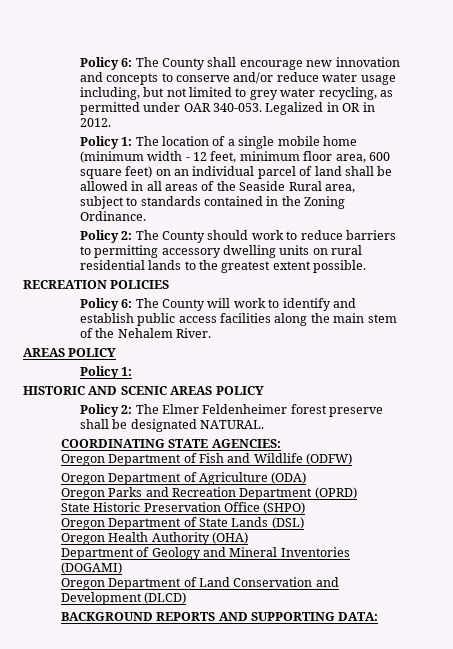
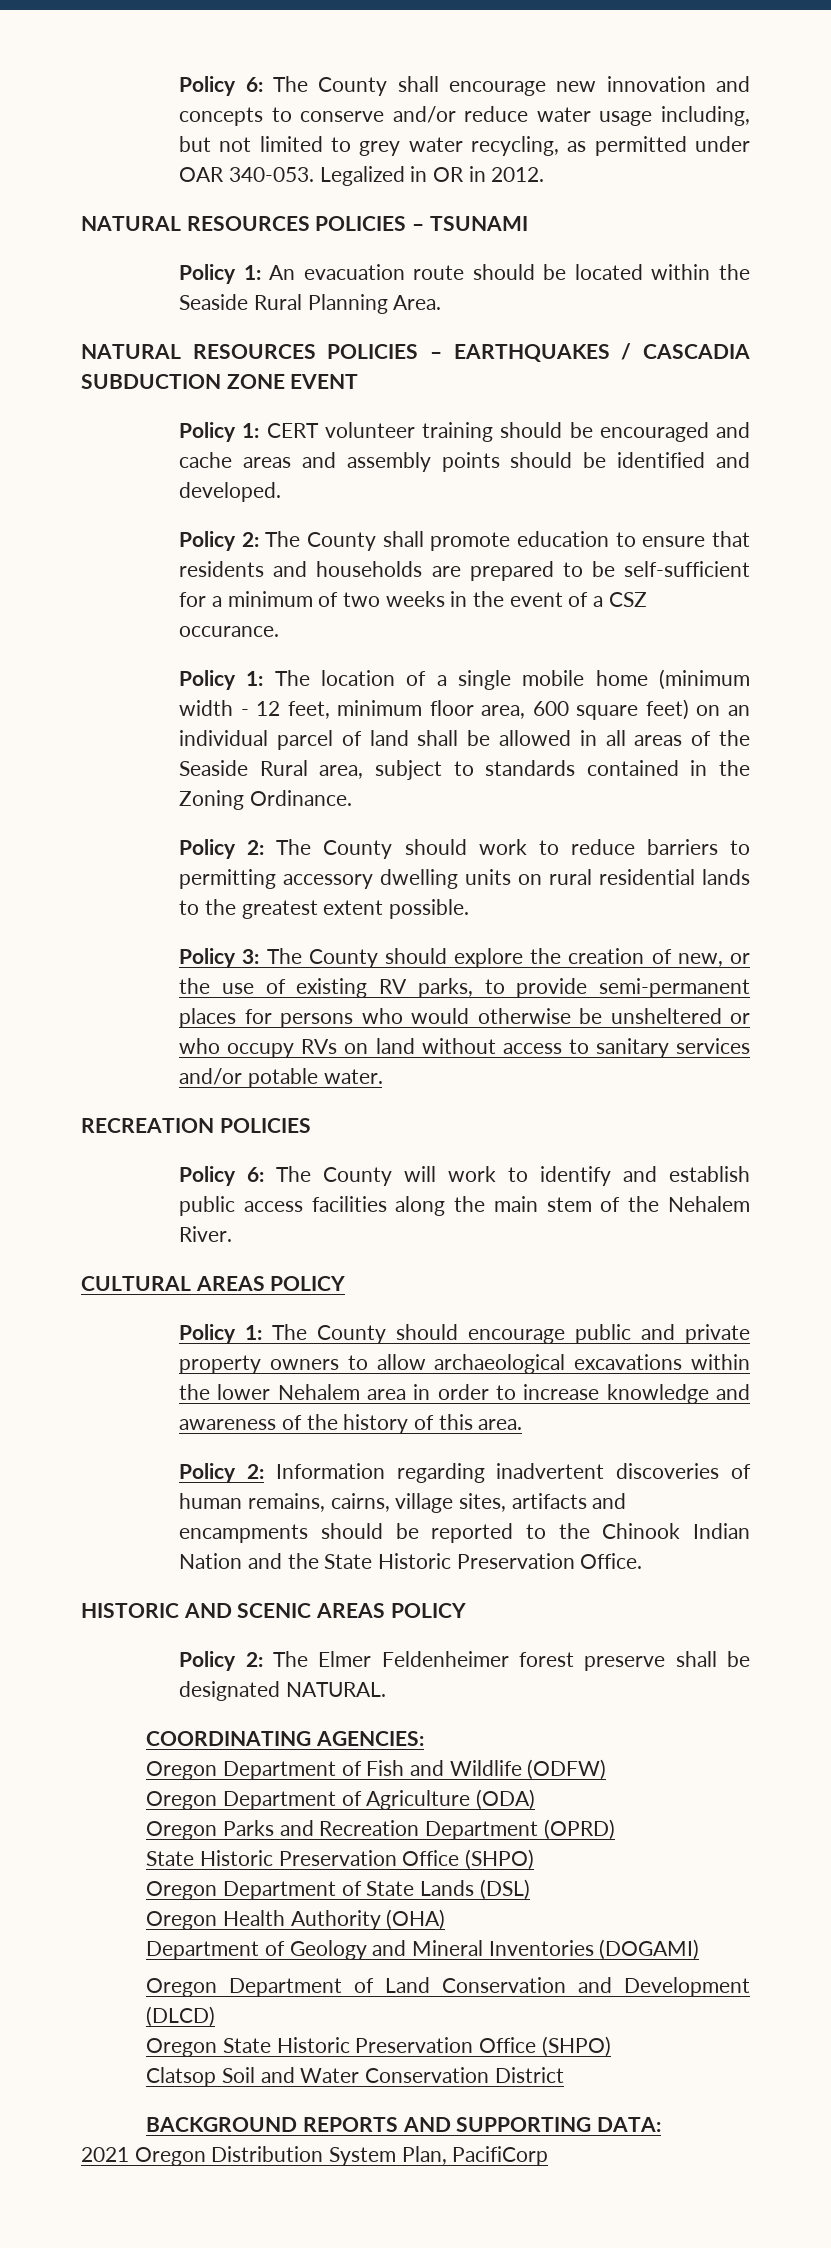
+ NATURAL RESOURCES POLICIES – TSUNAMI
+ Policy 1: An evacuation route should be located within the Seaside Rural Planning Area.
+ NATURAL RESOURCES POLICIES – EARTHQUAKES / CASCADIA SUBDUCTION ZONE EVENT
+ Policy 1: CERT volunteer training should be encouraged and cache areas and assembly points should be identified and developed.
+ Policy 2: The County shall promote education to ensure that residents and households are prepared to be self-sufficient for a minimum of two weeks in the event of a CSZ occurance.
+ Policy 3: The County should explore the creation of new, or the use of existing RV parks, to provide semi-permanent places for persons who would otherwise be unsheltered or who occupy RVs on land without access to sanitary services and/or potable water.
  Policy 6: The County will work to identify and establish public access facilities along the main stem of the Nehalem River.
- AREAS POLICY
- Policy 1:
+ CULTURAL AREAS POLICY
+ Policy 1: The County should encourage public and private property owners to allow archaeological excavations within the lower Nehalem area in order to increase knowledge and awareness of the history of this area.
+ Policy 2: Information regarding inadvertent discoveries of human remains, cairns, village sites, artifacts and encampments should be reported to the Chinook Indian Nation and the State Historic Preservation Office.
- COORDINATING STATE AGENCIES:
+ COORDINATING AGENCIES:
+ Oregon State Historic Preservation Office (SHPO)
+ Clatsop Soil and Water Conservation District
+ 2021 Oregon Distribution System Plan, PacifiCorp

